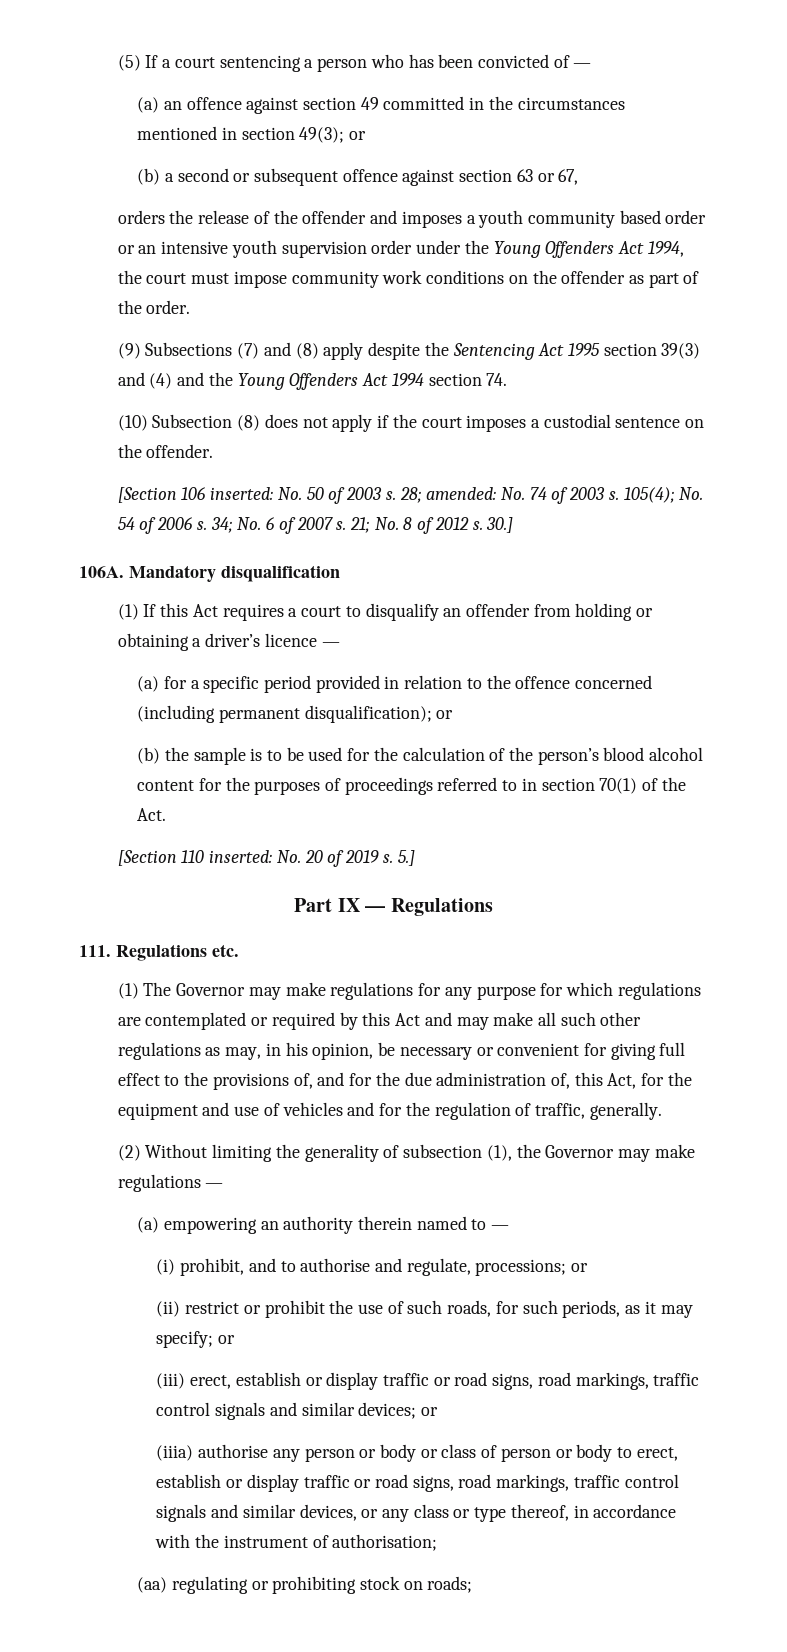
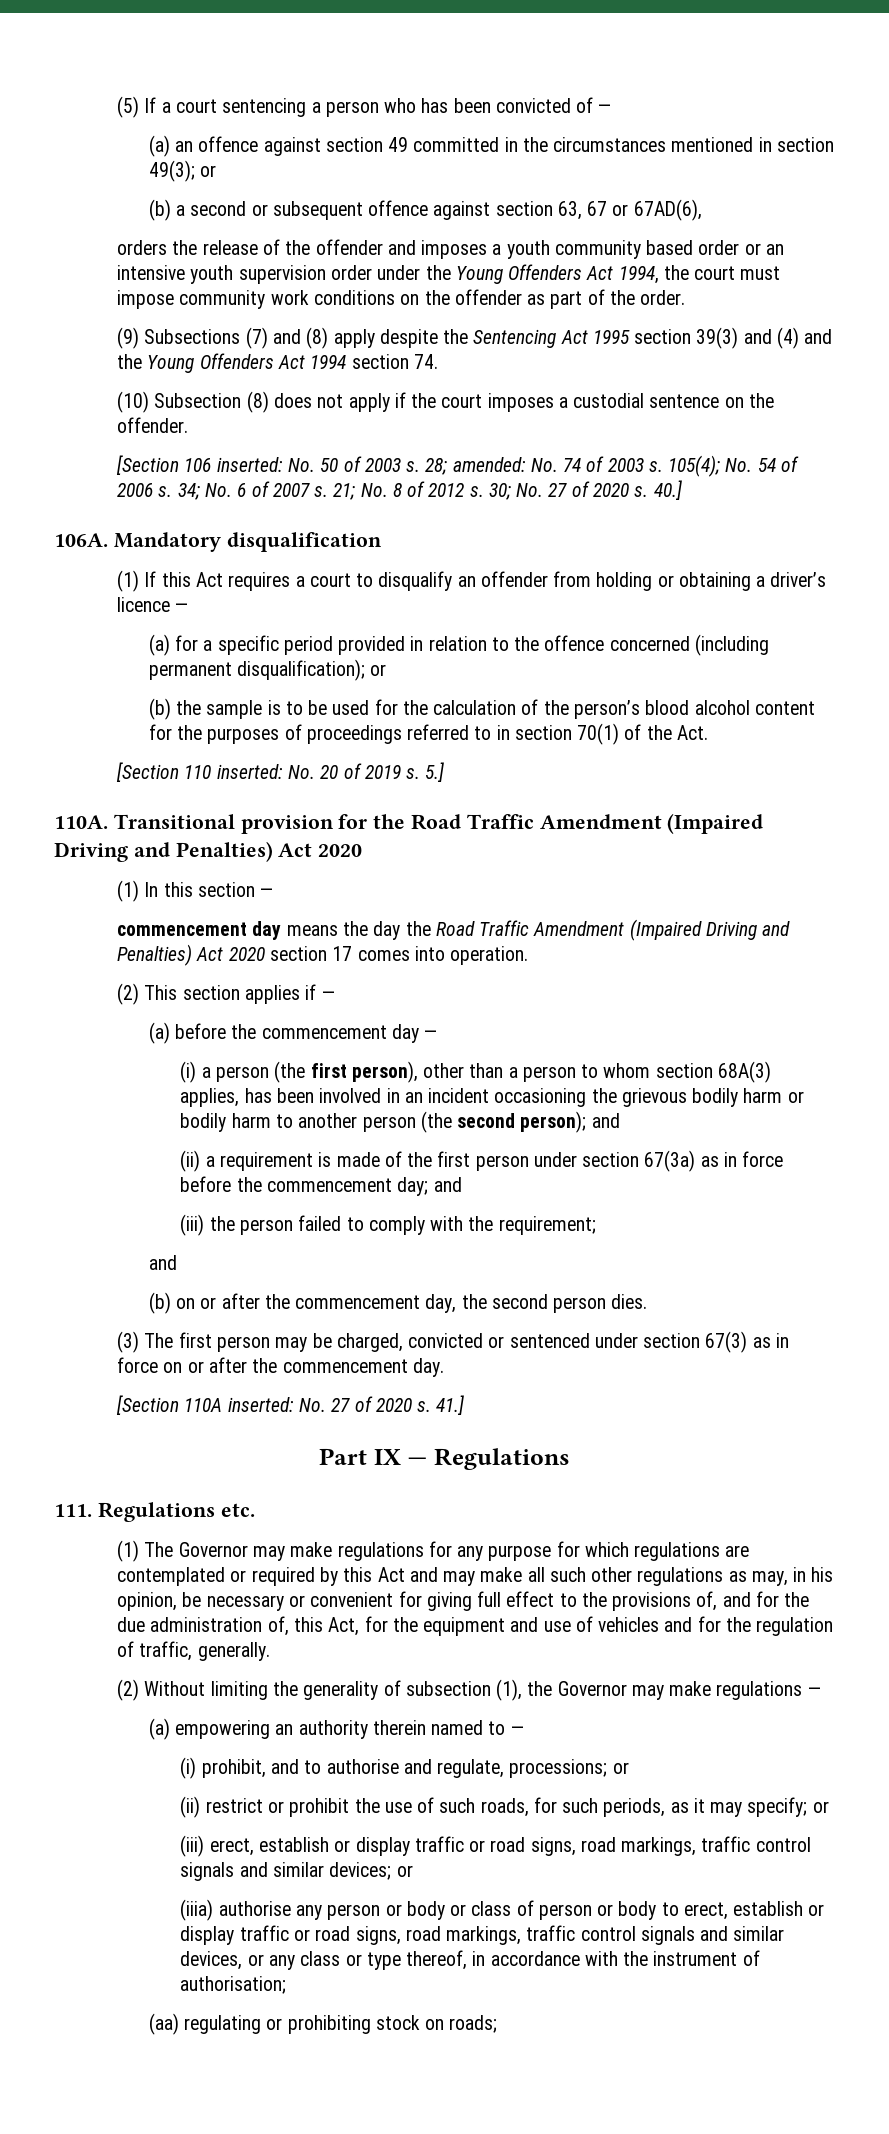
- (b) a second or subsequent offence against section 63 or 67,
+ (b) a second or subsequent offence against section 63, 67 or 67AD(6),
- 30.]
+ 30; No. 27 of 2020 s. 40.]
+ 110A. Transitional provision for the Road Traffic Amendment (Impaired Driving and Penalties) Act 2020
+ (1) In this section —
+ commencement day means the day the Road Traffic Amendment (Impaired Driving and Penalties) Act 2020 section 17 comes into operation.
+ (2) This section applies if —
+ (a) before the commencement day —
+ (i) a person (the first person), other than a person to whom section 68A(3) applies, has been involved in an incident occasioning the grievous bodily harm or bodily harm to another person (the second person); and
+ (ii) a requirement is made of the first person under section 67(3a) as in force before the commencement day; and
+ (iii) the person failed to comply with the requirement;
+ and
+ (b) on or after the commencement day, the second person dies.
+ (3) The first person may be charged, convicted or sentenced under section 67(3) as in force on or after the commencement day.
+ [Section 110A inserted: No. 27 of 2020 s. 41.]

